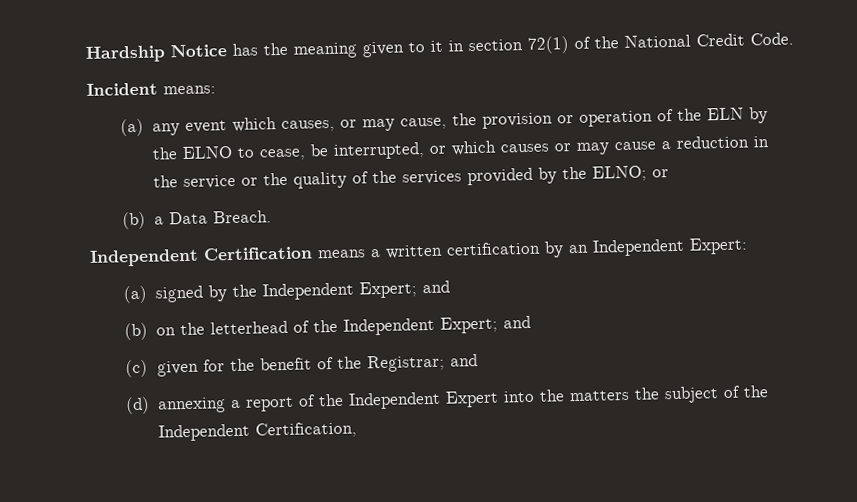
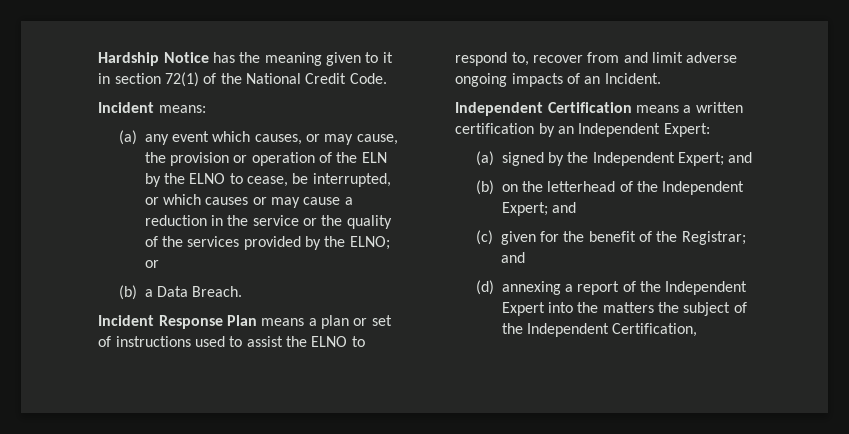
+ Incident Response Plan means a plan or set of instructions used to assist the ELNO to respond to, recover from and limit adverse ongoing impacts of an Incident.

